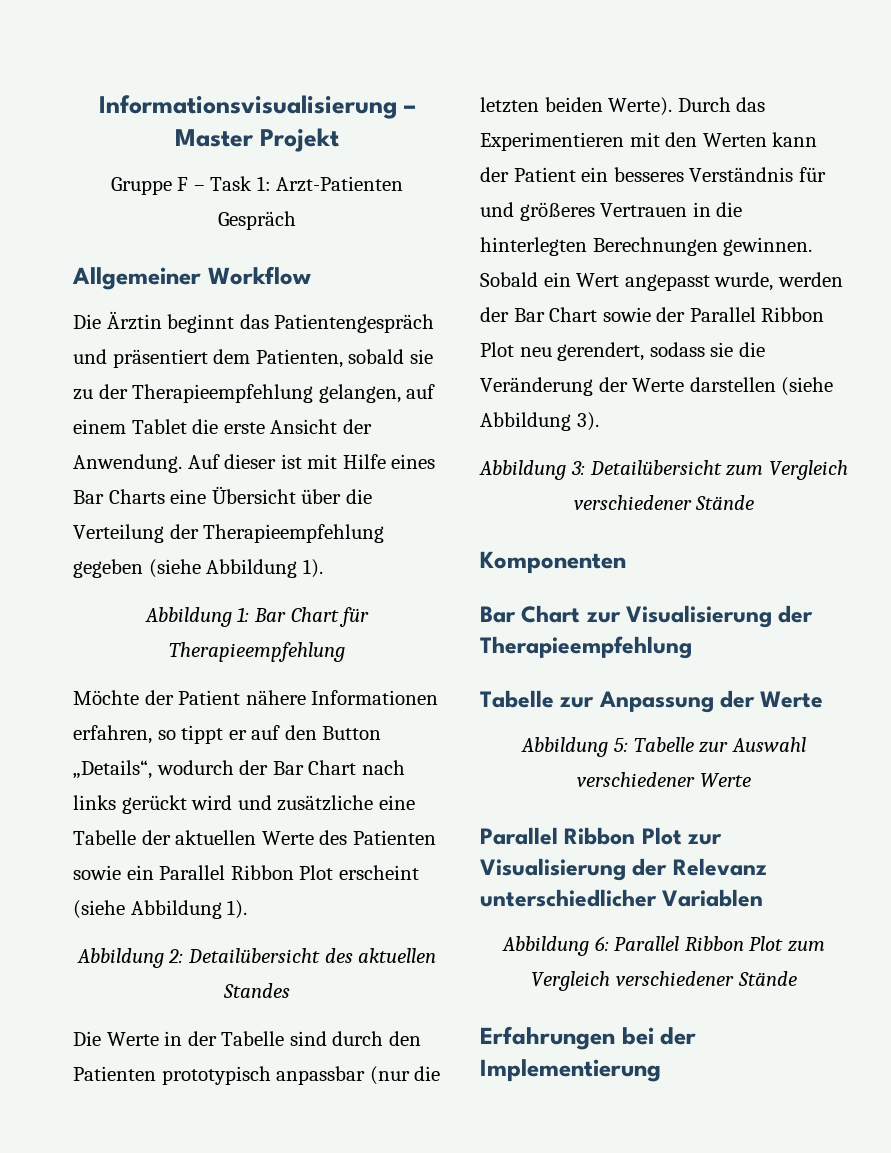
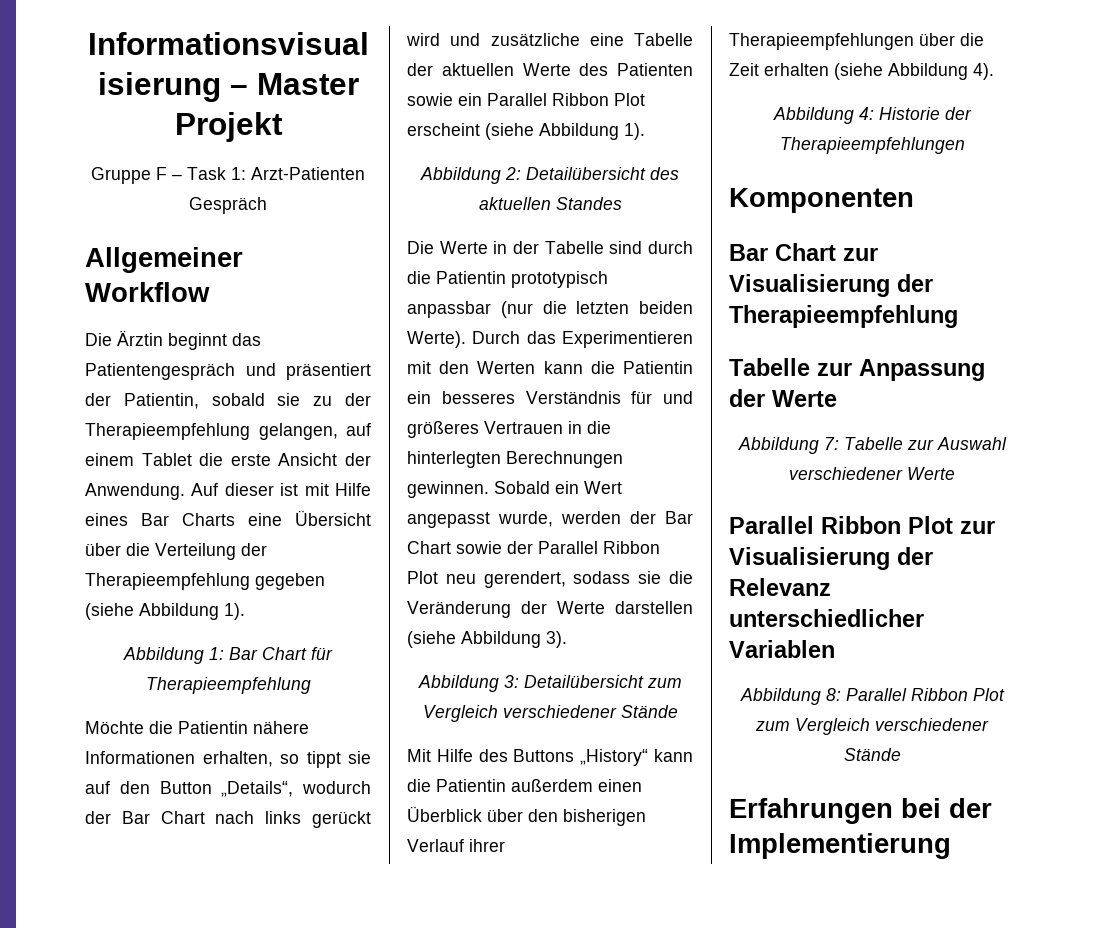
- Die Ärztin beginnt das Patientengespräch und präsentiert dem Patienten, sobald sie zu der Therapieempfehlung gelangen, auf einem Tablet die erste Ansicht der Anwendung.
+ Die Ärztin beginnt das Patientengespräch und präsentiert der Patientin, sobald sie zu der Therapieempfehlung gelangen, auf einem Tablet die erste Ansicht der Anwendung.
- Möchte der Patient nähere Informationen erfahren, so tippt er auf den Button „Details“, wodurch der Bar Chart nach links gerückt wird und zusätzliche eine Tabelle der aktuellen Werte des Patienten sowie ein Parallel Ribbon Plot erscheint (siehe Abbildung 1).
+ Möchte die Patientin nähere Informationen erhalten, so tippt sie auf den Button „Details“, wodurch der Bar Chart nach links gerückt wird und zusätzliche eine Tabelle der aktuellen Werte des Patienten sowie ein Parallel Ribbon Plot erscheint (siehe Abbildung 1).
- Die Werte in der Tabelle sind durch den Patienten prototypisch anpassbar (nur die letzten beiden Werte).
+ Die Werte in der Tabelle sind durch die Patientin prototypisch anpassbar (nur die letzten beiden Werte).
- Durch das Experimentieren mit den Werten kann der Patient ein besseres Verständnis für und größeres Vertrauen in die hinterlegten Berechnungen gewinnen.
+ Durch das Experimentieren mit den Werten kann die Patientin ein besseres Verständnis für und größeres Vertrauen in die hinterlegten Berechnungen gewinnen.
+ Mit Hilfe des Buttons „History“ kann die Patientin außerdem einen Überblick über den bisherigen Verlauf ihrer Therapieempfehlungen über die Zeit erhalten (siehe Abbildung 4).
+ Abbildung 4: Historie der Therapieempfehlungen
- Abbildung 5: Tabelle zur Auswahl verschiedener Werte
+ Abbildung 7: Tabelle zur Auswahl verschiedener Werte
- Abbildung 6: Parallel Ribbon Plot zum Vergleich verschiedener Stände
+ Abbildung 8: Parallel Ribbon Plot zum Vergleich verschiedener Stände

